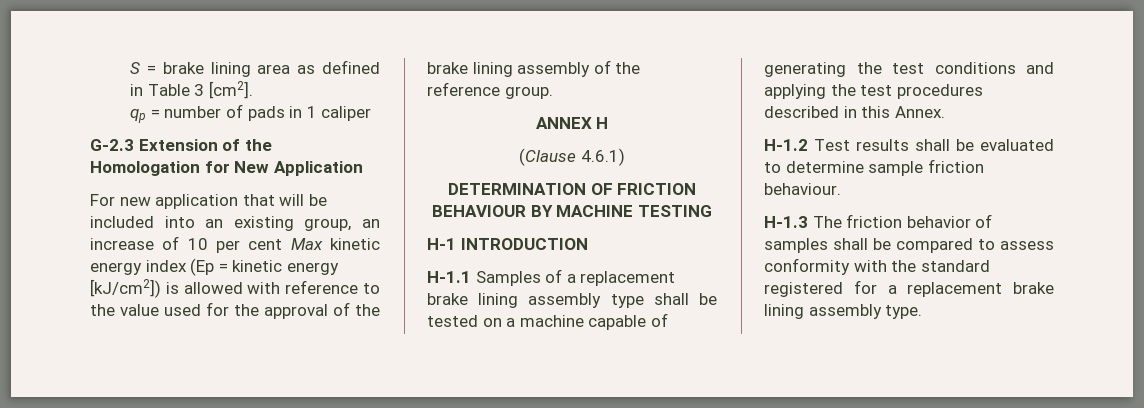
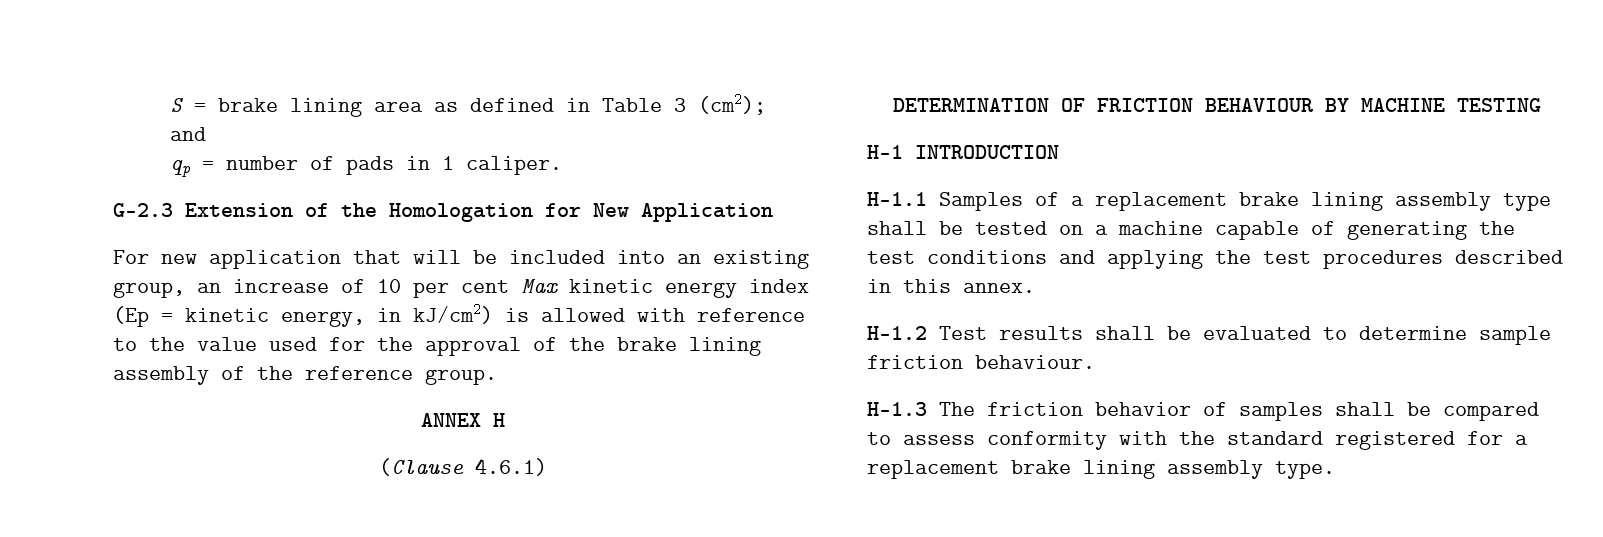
- S = brake lining area as defined in Table 3 [cm2].
+ S = brake lining area as defined in Table 3 (cm2); and
- qp = number of pads in 1 caliper
+ qp = number of pads in 1 caliper.
- For new application that will be included into an existing group, an increase of 10 per cent Max kinetic energy index (Ep = kinetic energy [kJ/cm2]) is allowed with reference to the value used for the approval of the brake lining assembly of the reference group.
+ For new application that will be included into an existing group, an increase of 10 per cent Max kinetic energy index (Ep = kinetic energy, in kJ/cm2) is allowed with reference to the value used for the approval of the brake lining assembly of the reference group.
- H-1.1 Samples of a replacement brake lining assembly type shall be tested on a machine capable of generating the test conditions and applying the test procedures described in this Annex.
+ H-1.1 Samples of a replacement brake lining assembly type shall be tested on a machine capable of generating the test conditions and applying the test procedures described in this annex.

